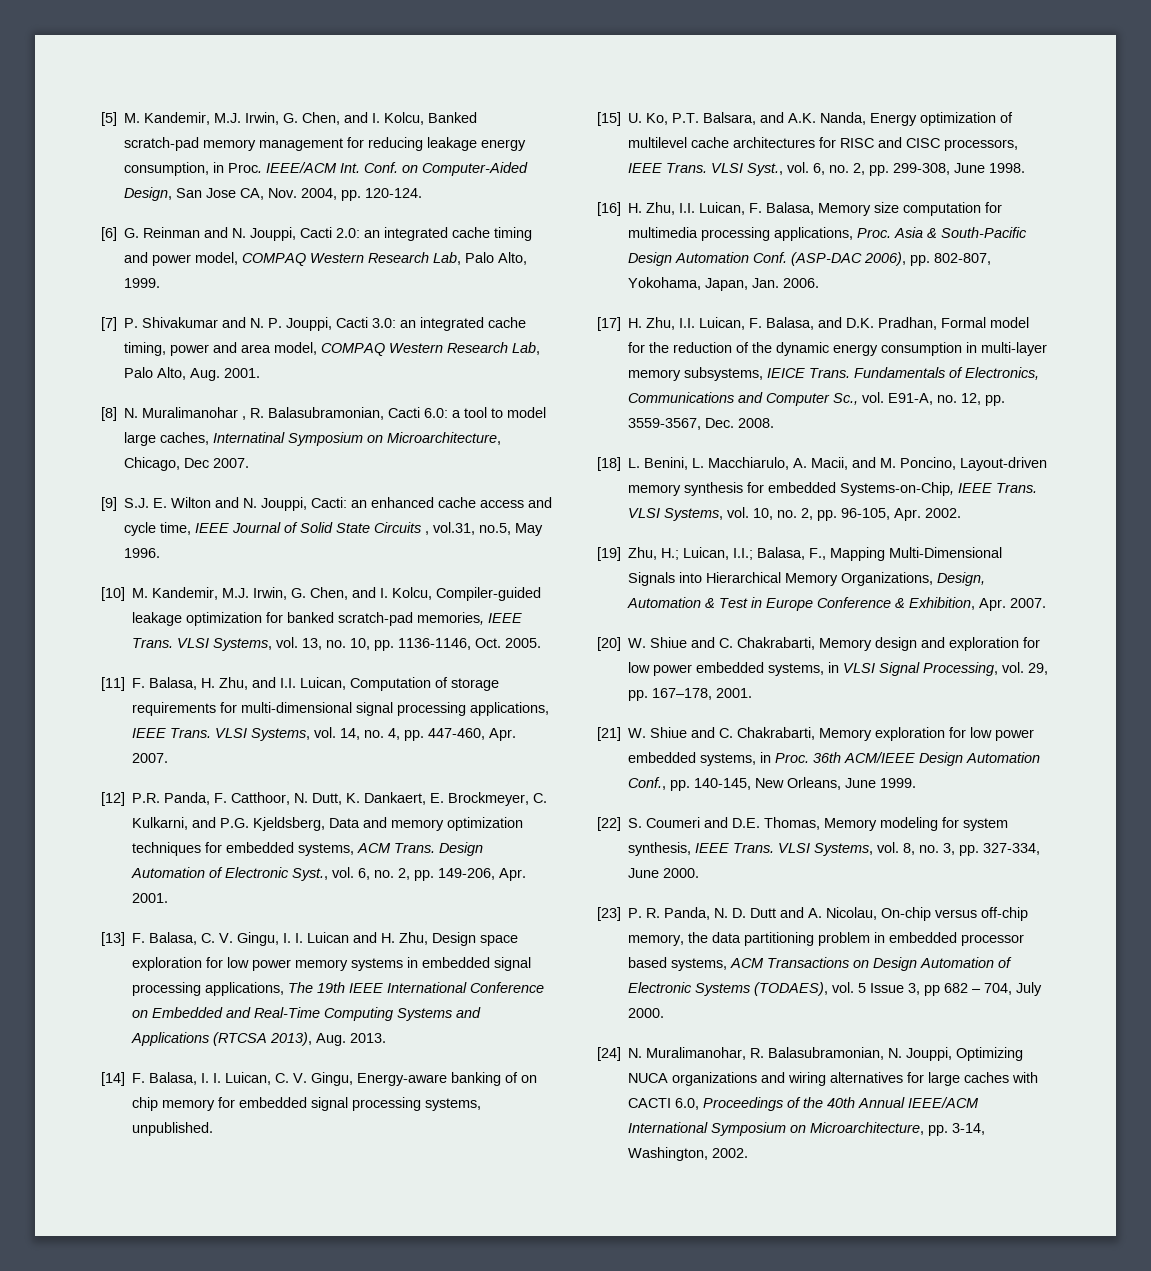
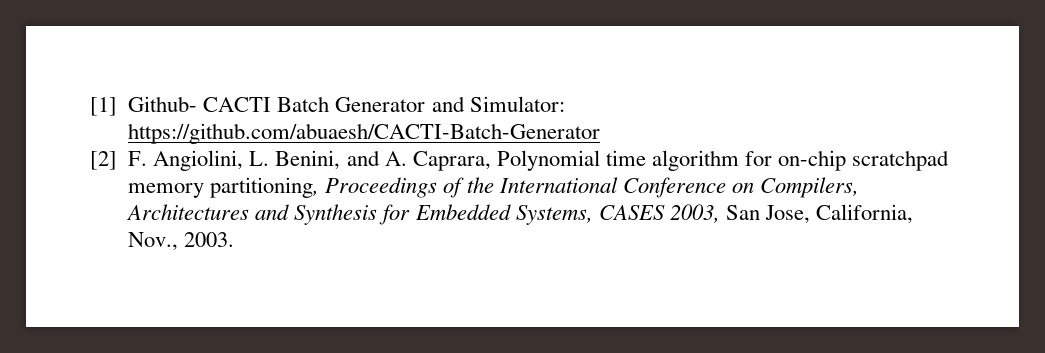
- [5] M. Kandemir, M.J. Irwin, G. Chen, and I. Kolcu, Banked scratch-pad memory management for reducing leakage energy consumption, in Proc. IEEE/ACM Int. Conf. on Computer-Aided Design, San Jose CA, Nov. 2004, pp. 120-124.
- [6] G. Reinman and N. Jouppi, Cacti 2.0: an integrated cache timing and power model, COMPAQ Western Research Lab, Palo Alto, 1999.
- [7] P. Shivakumar and N. P. Jouppi, Cacti 3.0: an integrated cache timing, power and area model, COMPAQ Western Research Lab, Palo Alto, Aug. 2001.
- [8] N. Muralimanohar , R. Balasubramonian, Cacti 6.0: a tool to model large caches, Internatinal Symposium on Microarchitecture, Chicago, Dec 2007.
- [9] S.J. E. Wilton and N. Jouppi, Cacti: an enhanced cache access and cycle time, IEEE Journal of Solid State Circuits , vol.31, no.5, May 1996.
- [10] M. Kandemir, M.J. Irwin, G. Chen, and I. Kolcu, Compiler-guided leakage optimization for banked scratch-pad memories, IEEE Trans. VLSI Systems, vol. 13, no. 10, pp. 1136-1146, Oct. 2005.
- [11] F. Balasa, H. Zhu, and I.I. Luican, Computation of storage requirements for multi-dimensional signal processing applications, IEEE Trans. VLSI Systems, vol. 14, no. 4, pp. 447-460, Apr. 2007.
- [12] P.R. Panda, F. Catthoor, N. Dutt, K. Dankaert, E. Brockmeyer, C. Kulkarni, and P.G. Kjeldsberg, Data and memory optimization techniques for embedded systems, ACM Trans. Design Automation of Electronic Syst., vol. 6, no. 2, pp. 149-206, Apr. 2001.
- [13] F. Balasa, C. V. Gingu, I. I. Luican and H. Zhu, Design space exploration for low power memory systems in embedded signal processing applications, The 19th IEEE International Conference on Embedded and Real-Time Computing Systems and Applications (RTCSA 2013), Aug. 2013.
- [14] F. Balasa, I. I. Luican, C. V. Gingu, Energy-aware banking of on chip memory for embedded signal processing systems, unpublished.
- [15] U. Ko, P.T. Balsara, and A.K. Nanda, Energy optimization of multilevel cache architectures for RISC and CISC processors, IEEE Trans. VLSI Syst., vol. 6, no. 2, pp. 299-308, June 1998.
- [16] H. Zhu, I.I. Luican, F. Balasa, Memory size computation for multimedia processing applications, Proc. Asia & South-Pacific Design Automation Conf. (ASP-DAC 2006), pp. 802-807, Yokohama, Japan, Jan. 2006.
- [17] H. Zhu, I.I. Luican, F. Balasa, and D.K. Pradhan, Formal model for the reduction of the dynamic energy consumption in multi-layer memory subsystems, IEICE Trans. Fundamentals of Electronics, Communications and Computer Sc., vol. E91-A, no. 12, pp. 3559-3567, Dec. 2008.
- [18] L. Benini, L. Macchiarulo, A. Macii, and M. Poncino, Layout-driven memory synthesis for embedded Systems-on-Chip, IEEE Trans. VLSI Systems, vol. 10, no. 2, pp. 96-105, Apr. 2002.
- [19] Zhu, H.; Luican, I.I.; Balasa, F., Mapping Multi-Dimensional Signals into Hierarchical Memory Organizations, Design, Automation & Test in Europe Conference & Exhibition, Apr. 2007.
- [20] W. Shiue and C. Chakrabarti, Memory design and exploration for low power embedded systems, in VLSI Signal Processing, vol. 29, pp. 167–178, 2001.
- [21] W. Shiue and C. Chakrabarti, Memory exploration for low power embedded systems, in Proc. 36th ACM/IEEE Design Automation Conf., pp. 140-145, New Orleans, June 1999.
- [22] S. Coumeri and D.E. Thomas, Memory modeling for system synthesis, IEEE Trans. VLSI Systems, vol. 8, no. 3, pp. 327-334, June 2000.
- [23] P. R. Panda, N. D. Dutt and A. Nicolau, On-chip versus off-chip memory, the data partitioning problem in embedded processor based systems, ACM Transactions on Design Automation of Electronic Systems (TODAES), vol. 5 Issue 3, pp 682 – 704, July 2000.
- [24] N. Muralimanohar, R. Balasubramonian, N. Jouppi, Optimizing NUCA organizations and wiring alternatives for large caches with CACTI 6.0, Proceedings of the 40th Annual IEEE/ACM International Symposium on Microarchitecture, pp. 3-14, Washington, 2002.
+ [1] Github- CACTI Batch Generator and Simulator: https://github.com/abuaesh/CACTI-Batch-Generator
+ [2] F. Angiolini, L. Benini, and A. Caprara, Polynomial time algorithm for on-chip scratchpad memory partitioning, Proceedings of the International Conference on Compilers, Architectures and Synthesis for Embedded Systems, CASES 2003, San Jose, California, Nov., 2003.

